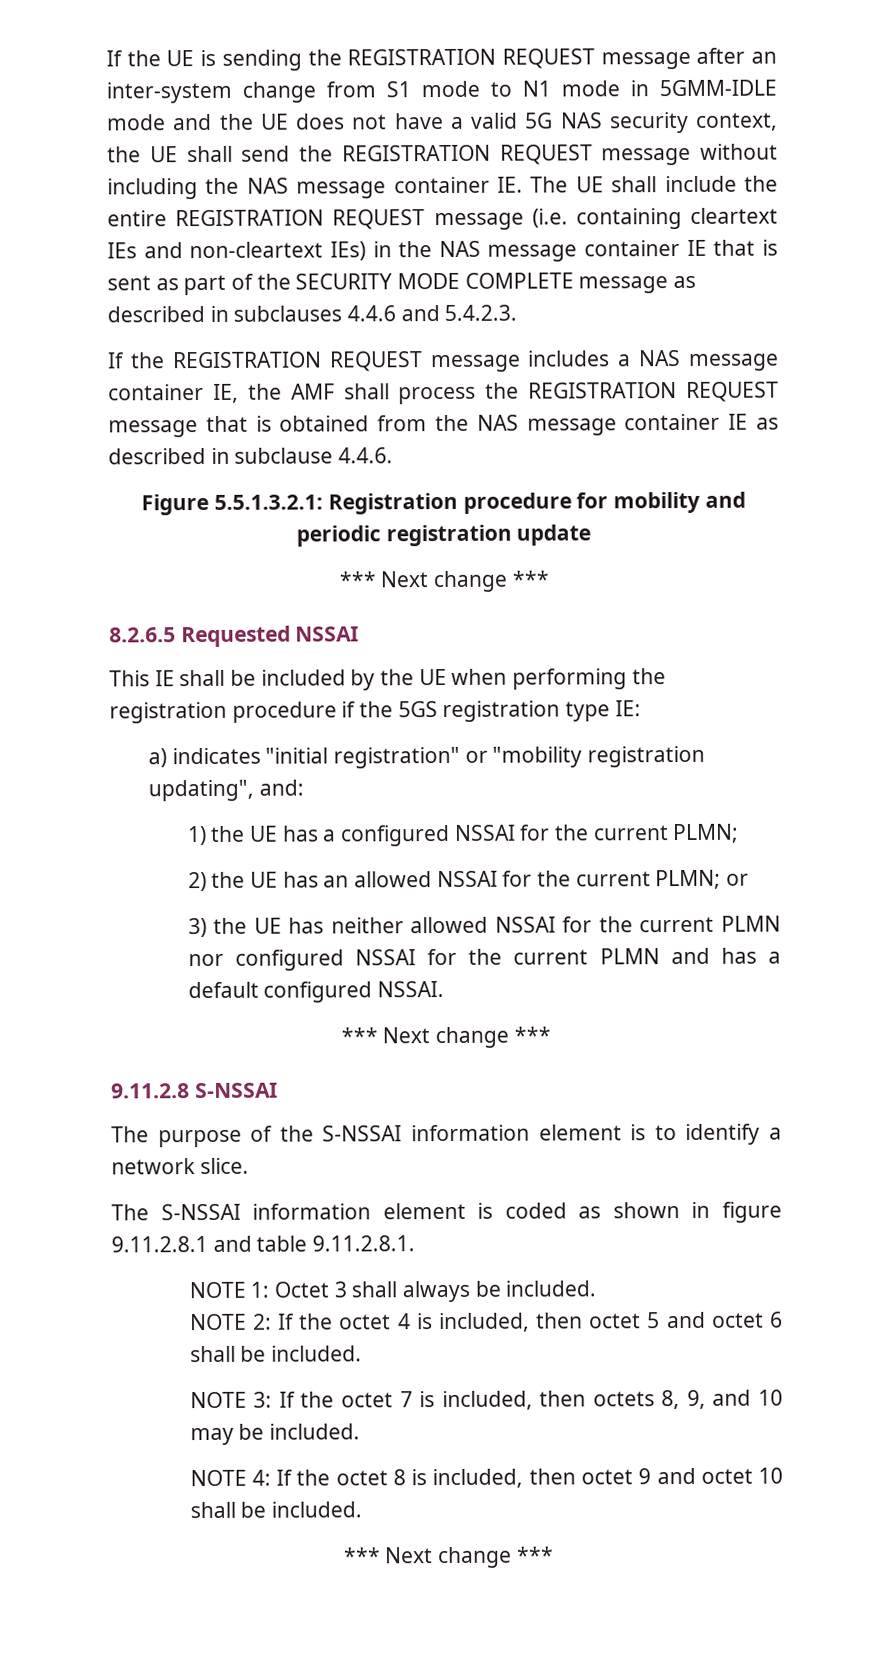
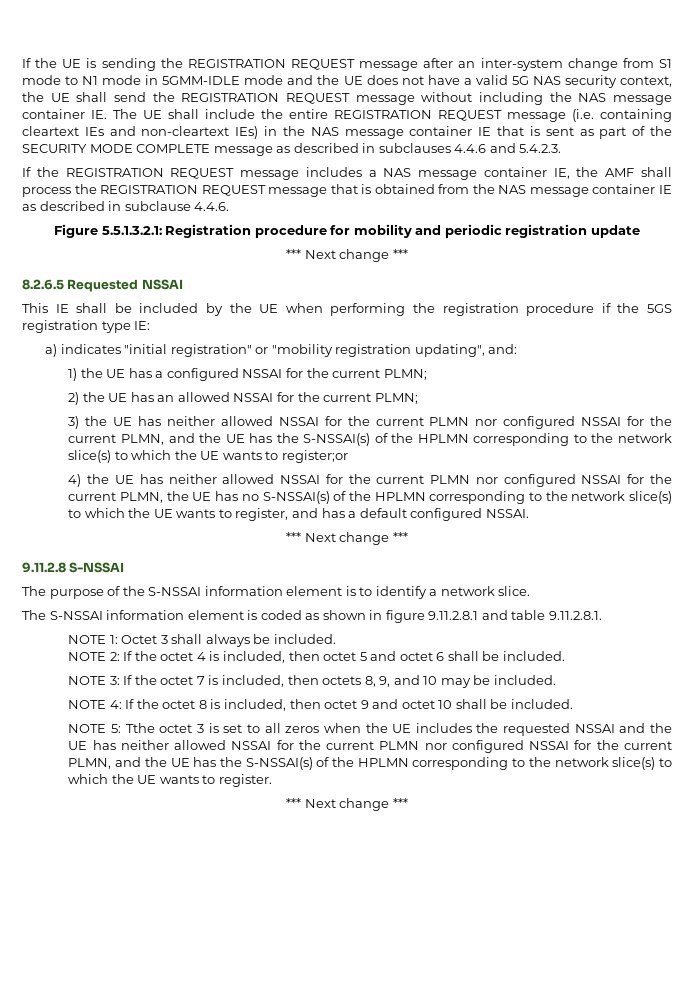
- 2) the UE has an allowed NSSAI for the current PLMN; or
+ 2) the UE has an allowed NSSAI for the current PLMN;
- 3) the UE has neither allowed NSSAI for the current PLMN nor configured NSSAI for the current PLMN and has a default configured NSSAI.
+ 3) the UE has neither allowed NSSAI for the current PLMN nor configured NSSAI for the current PLMN, and the UE has the S-NSSAI(s) of the HPLMN corresponding to the network slice(s) to which the UE wants to register;or
+ 4) the UE has neither allowed NSSAI for the current PLMN nor configured NSSAI for the current PLMN, the UE has no S-NSSAI(s) of the HPLMN corresponding to the network slice(s) to which the UE wants to register, and has a default configured NSSAI.
+ NOTE 5: Tthe octet 3 is set to all zeros when the UE includes the requested NSSAI and the UE has neither allowed NSSAI for the current PLMN nor configured NSSAI for the current PLMN, and the UE has the S-NSSAI(s) of the HPLMN corresponding to the network slice(s) to which the UE wants to register.

